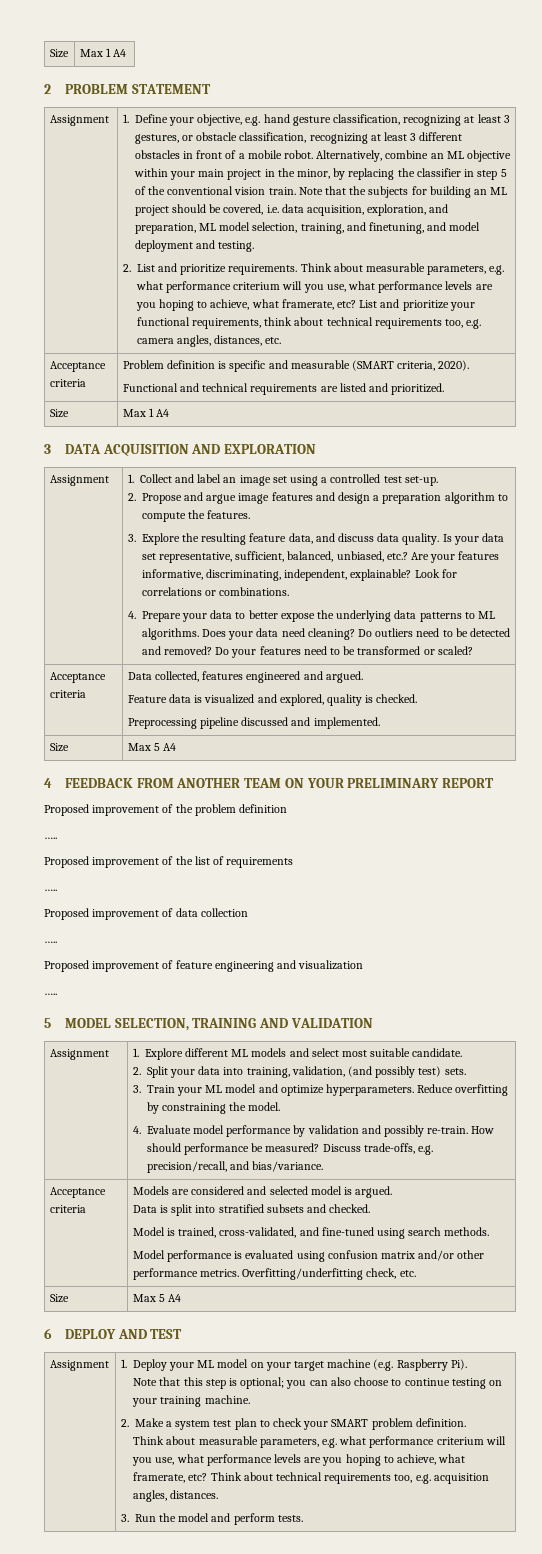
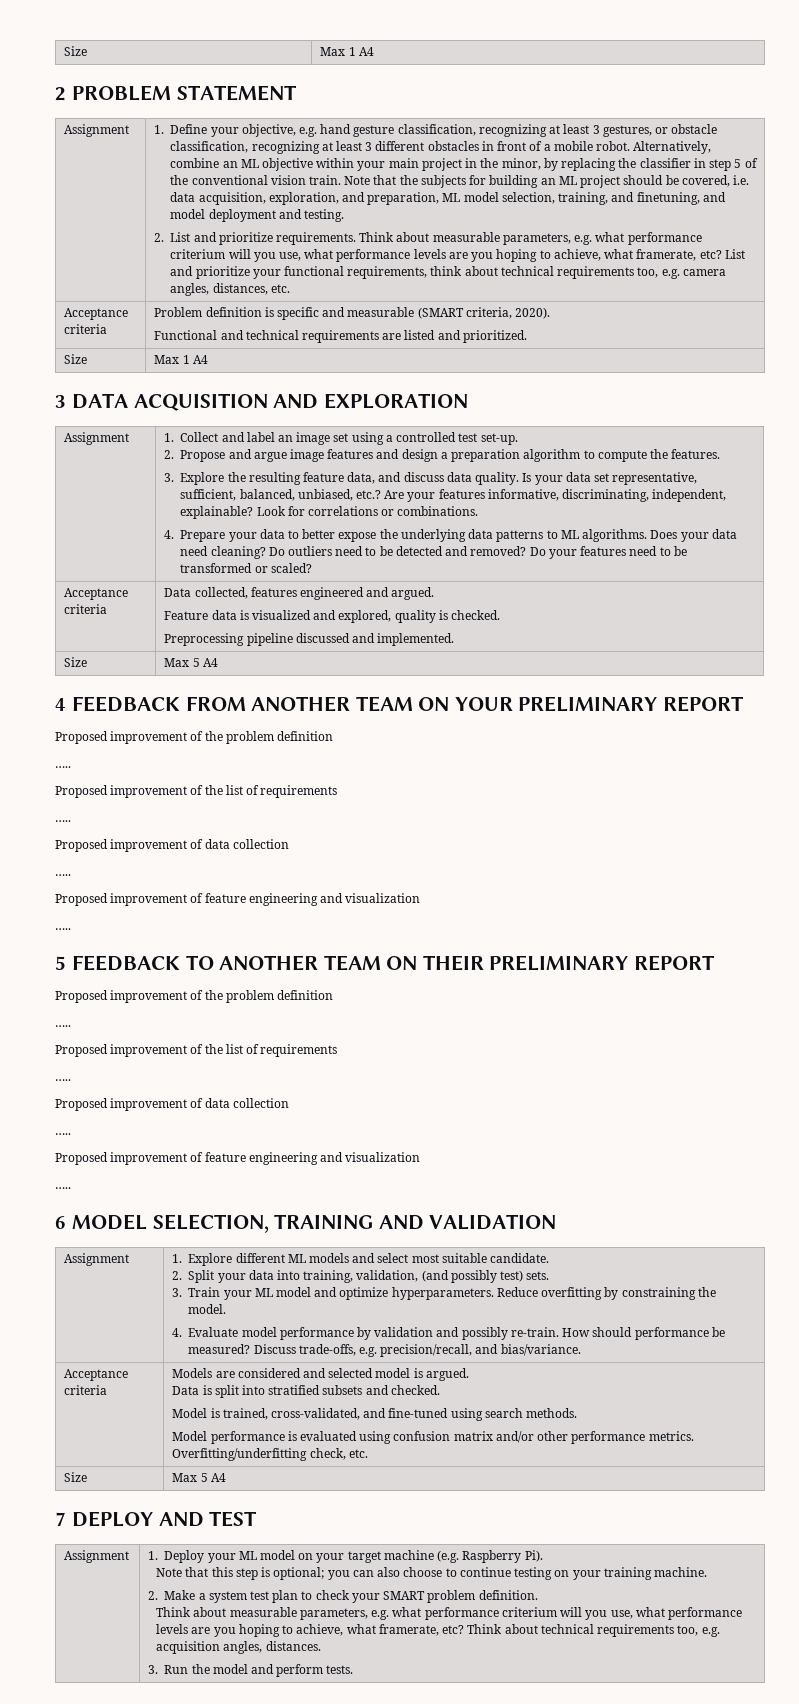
- 5 MODEL SELECTION, TRAINING AND VALIDATION
+ 5 FEEDBACK TO ANOTHER TEAM ON THEIR PRELIMINARY REPORT
+ Proposed improvement of the problem definition
+ …..
+ Proposed improvement of the list of requirements
+ …..
+ Proposed improvement of data collection
+ …..
+ Proposed improvement of feature engineering and visualization
+ …..
+ 6 MODEL SELECTION, TRAINING AND VALIDATION
- 6 DEPLOY AND TEST
+ 7 DEPLOY AND TEST

